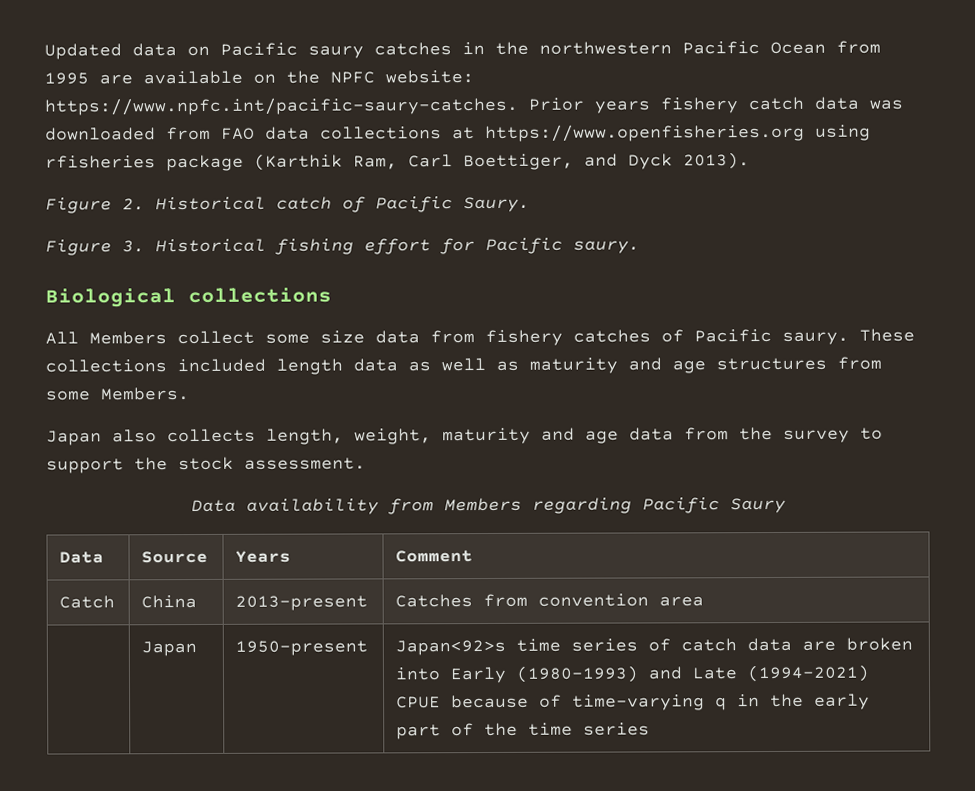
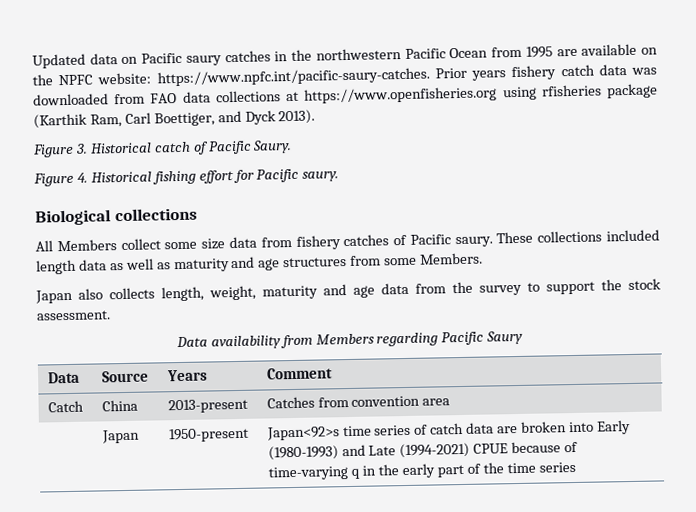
- Figure 2. Historical catch of Pacific Saury.
+ Figure 3. Historical catch of Pacific Saury.
- Figure 3. Historical fishing effort for Pacific saury.
+ Figure 4. Historical fishing effort for Pacific saury.

